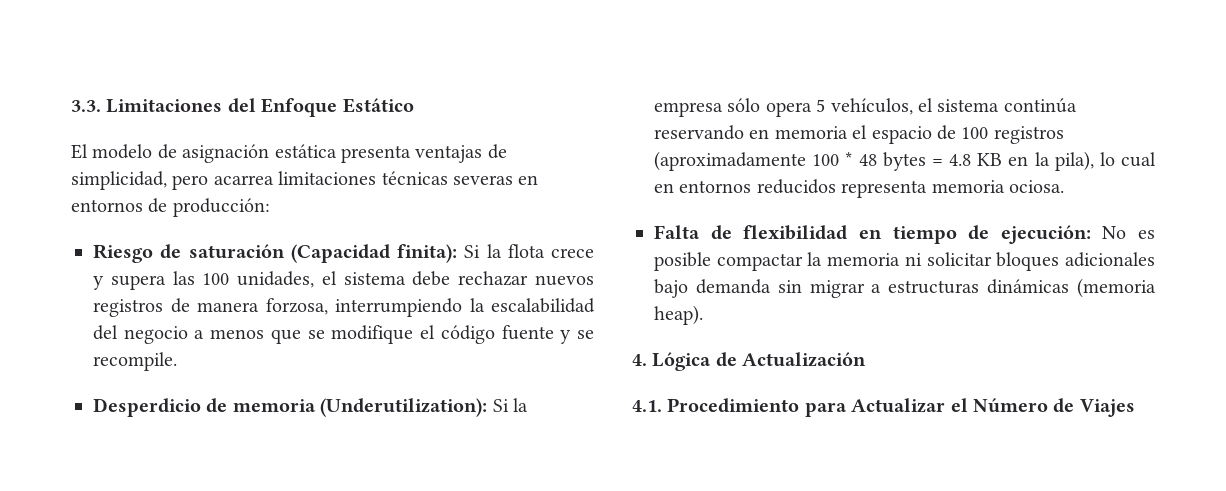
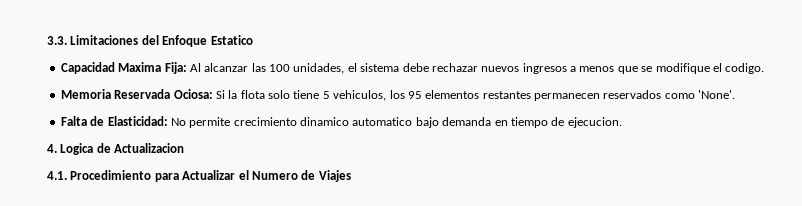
- 3.3. Limitaciones del Enfoque Estático
- El modelo de asignación estática presenta ventajas de simplicidad, pero acarrea limitaciones técnicas severas en entornos de producción:
- Riesgo de saturación (Capacidad finita): Si la flota crece y supera las 100 unidades, el sistema debe rechazar nuevos registros de manera forzosa, interrumpiendo la escalabilidad del negocio a menos que se modifique el código fuente y se recompile.
- Desperdicio de memoria (Underutilization): Si la empresa sólo opera 5 vehículos, el sistema continúa reservando en memoria el espacio de 100 registros (aproximadamente 100 * 48 bytes = 4.8 KB en la pila), lo cual en entornos reducidos representa memoria ociosa.
- Falta de flexibilidad en tiempo de ejecución: No es posible compactar la memoria ni solicitar bloques adicionales bajo demanda sin migrar a estructuras dinámicas (memoria heap).
- 4. Lógica de Actualización
+ 3.3. Limitaciones del Enfoque Estatico
+ Capacidad Maxima Fija: Al alcanzar las 100 unidades, el sistema debe rechazar nuevos ingresos a menos que se modifique el codigo.
+ Memoria Reservada Ociosa: Si la flota solo tiene 5 vehiculos, los 95 elementos restantes permanecen reservados como 'None'.
+ Falta de Elasticidad: No permite crecimiento dinamico automatico bajo demanda en tiempo de ejecucion.
+ 4. Logica de Actualizacion
- 4.1. Procedimiento para Actualizar el Número de Viajes
+ 4.1. Procedimiento para Actualizar el Numero de Viajes

